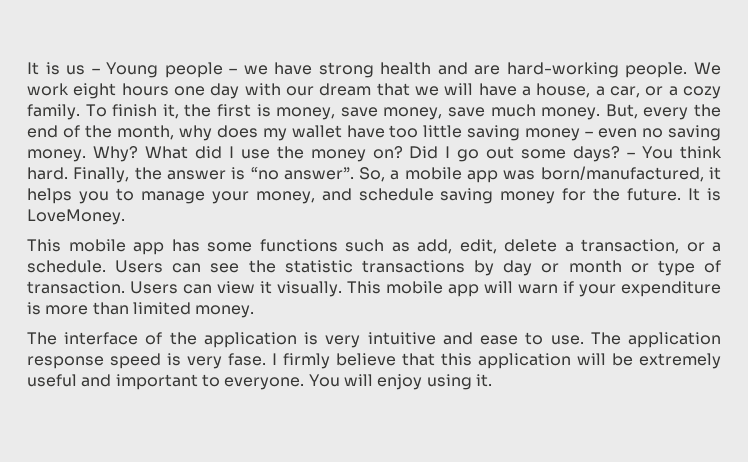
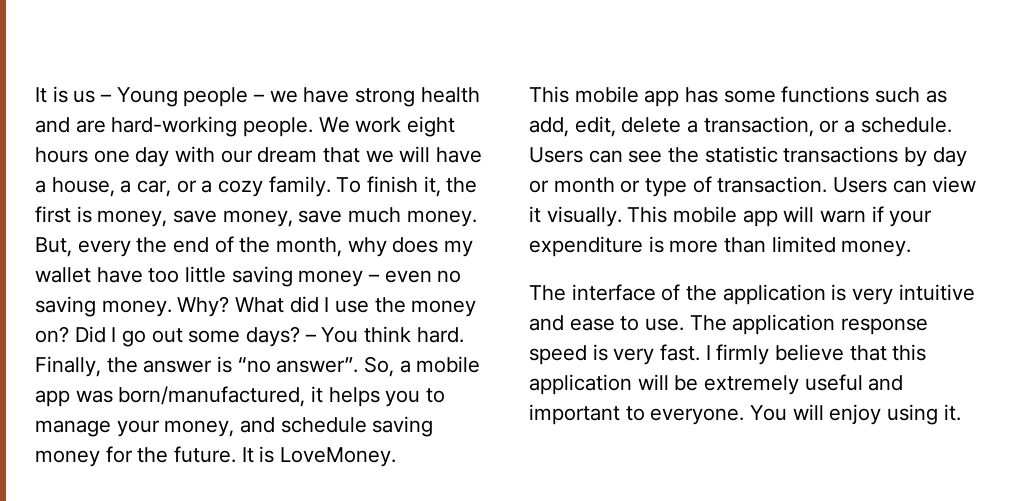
- The application response speed is very fase.
+ The application response speed is very fast.

